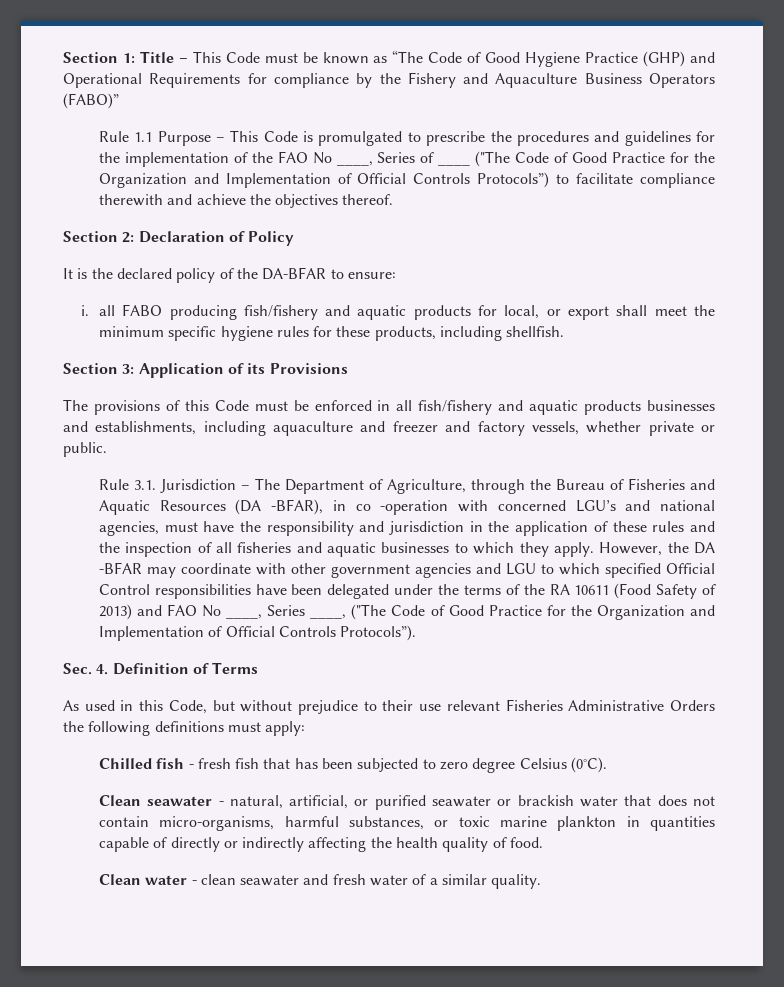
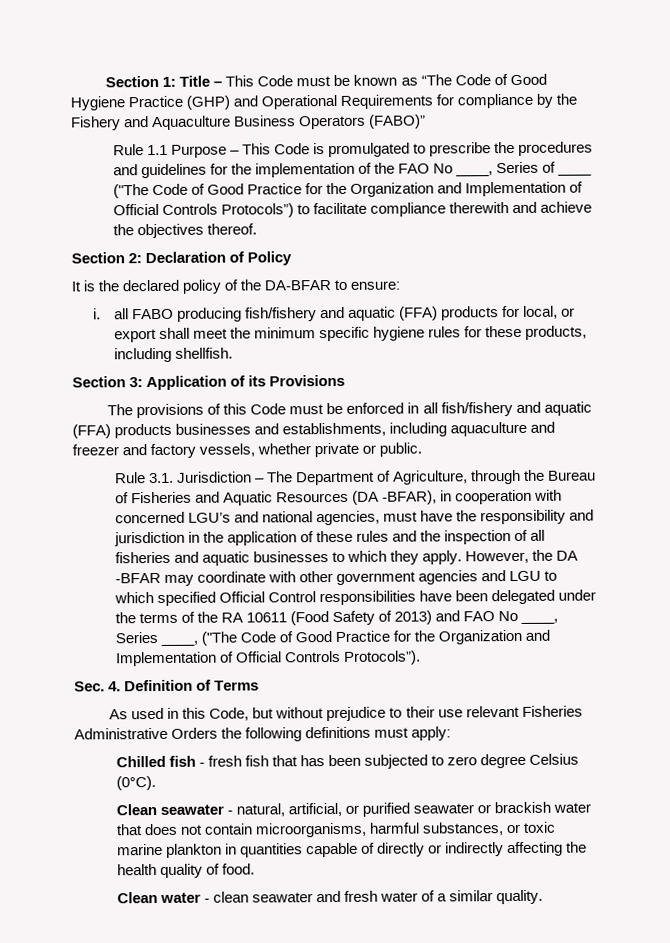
- i. all FABO producing fish/fishery and aquatic products for local, or export shall meet the minimum specific hygiene rules for these products, including shellfish.
+ i. all FABO producing fish/fishery and aquatic (FFA) products for local, or export shall meet the minimum specific hygiene rules for these products, including shellfish.
- The provisions of this Code must be enforced in all fish/fishery and aquatic products businesses and establishments, including aquaculture and freezer and factory vessels, whether private or public.
+ The provisions of this Code must be enforced in all fish/fishery and aquatic (FFA) products businesses and establishments, including aquaculture and freezer and factory vessels, whether private or public.
- Rule 3.1. Jurisdiction – The Department of Agriculture, through the Bureau of Fisheries and Aquatic Resources (DA -BFAR), in co -operation with concerned LGU’s and national agencies, must have the responsibility and jurisdiction in the application of these rules and the inspection of all fisheries and aquatic businesses to which they apply.
+ Rule 3.1. Jurisdiction – The Department of Agriculture, through the Bureau of Fisheries and Aquatic Resources (DA -BFAR), in cooperation with concerned LGU’s and national agencies, must have the responsibility and jurisdiction in the application of these rules and the inspection of all fisheries and aquatic businesses to which they apply.
- Clean seawater - natural, artificial, or purified seawater or brackish water that does not contain micro-organisms, harmful substances, or toxic marine plankton in quantities capable of directly or indirectly affecting the health quality of food.
+ Clean seawater - natural, artificial, or purified seawater or brackish water that does not contain microorganisms, harmful substances, or toxic marine plankton in quantities capable of directly or indirectly affecting the health quality of food.

